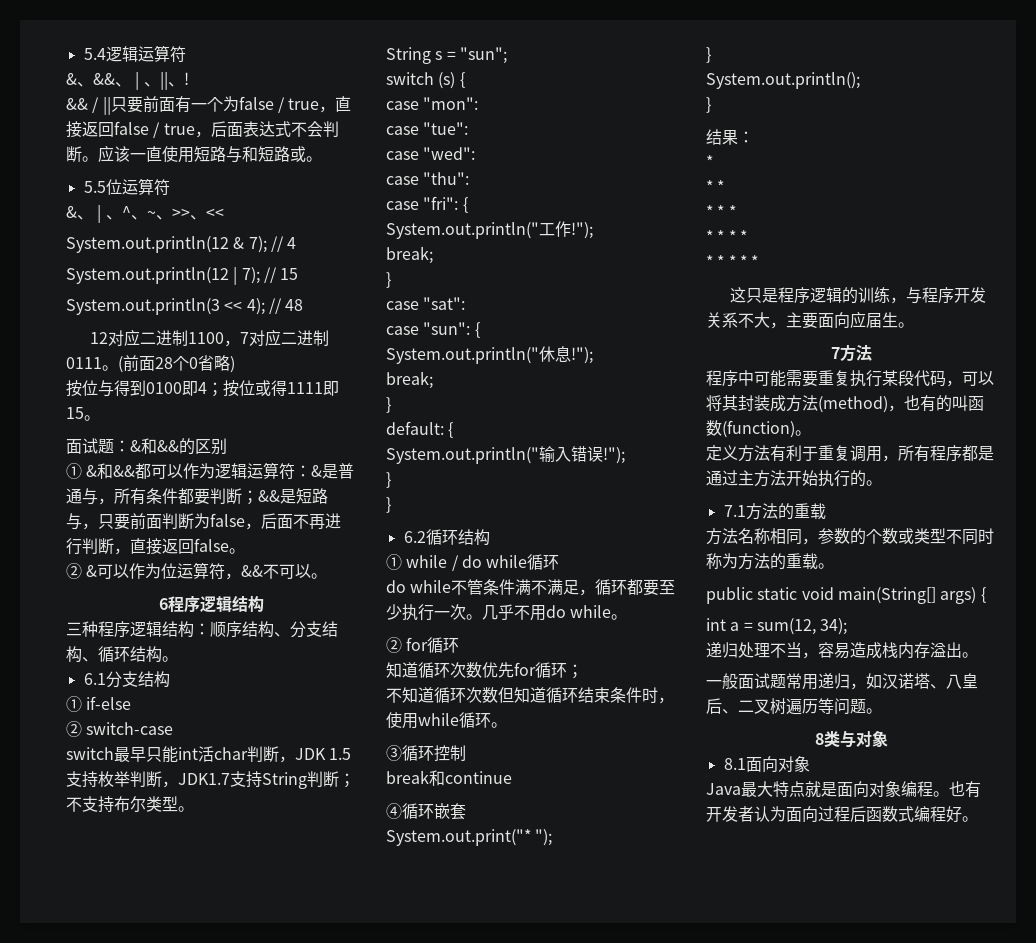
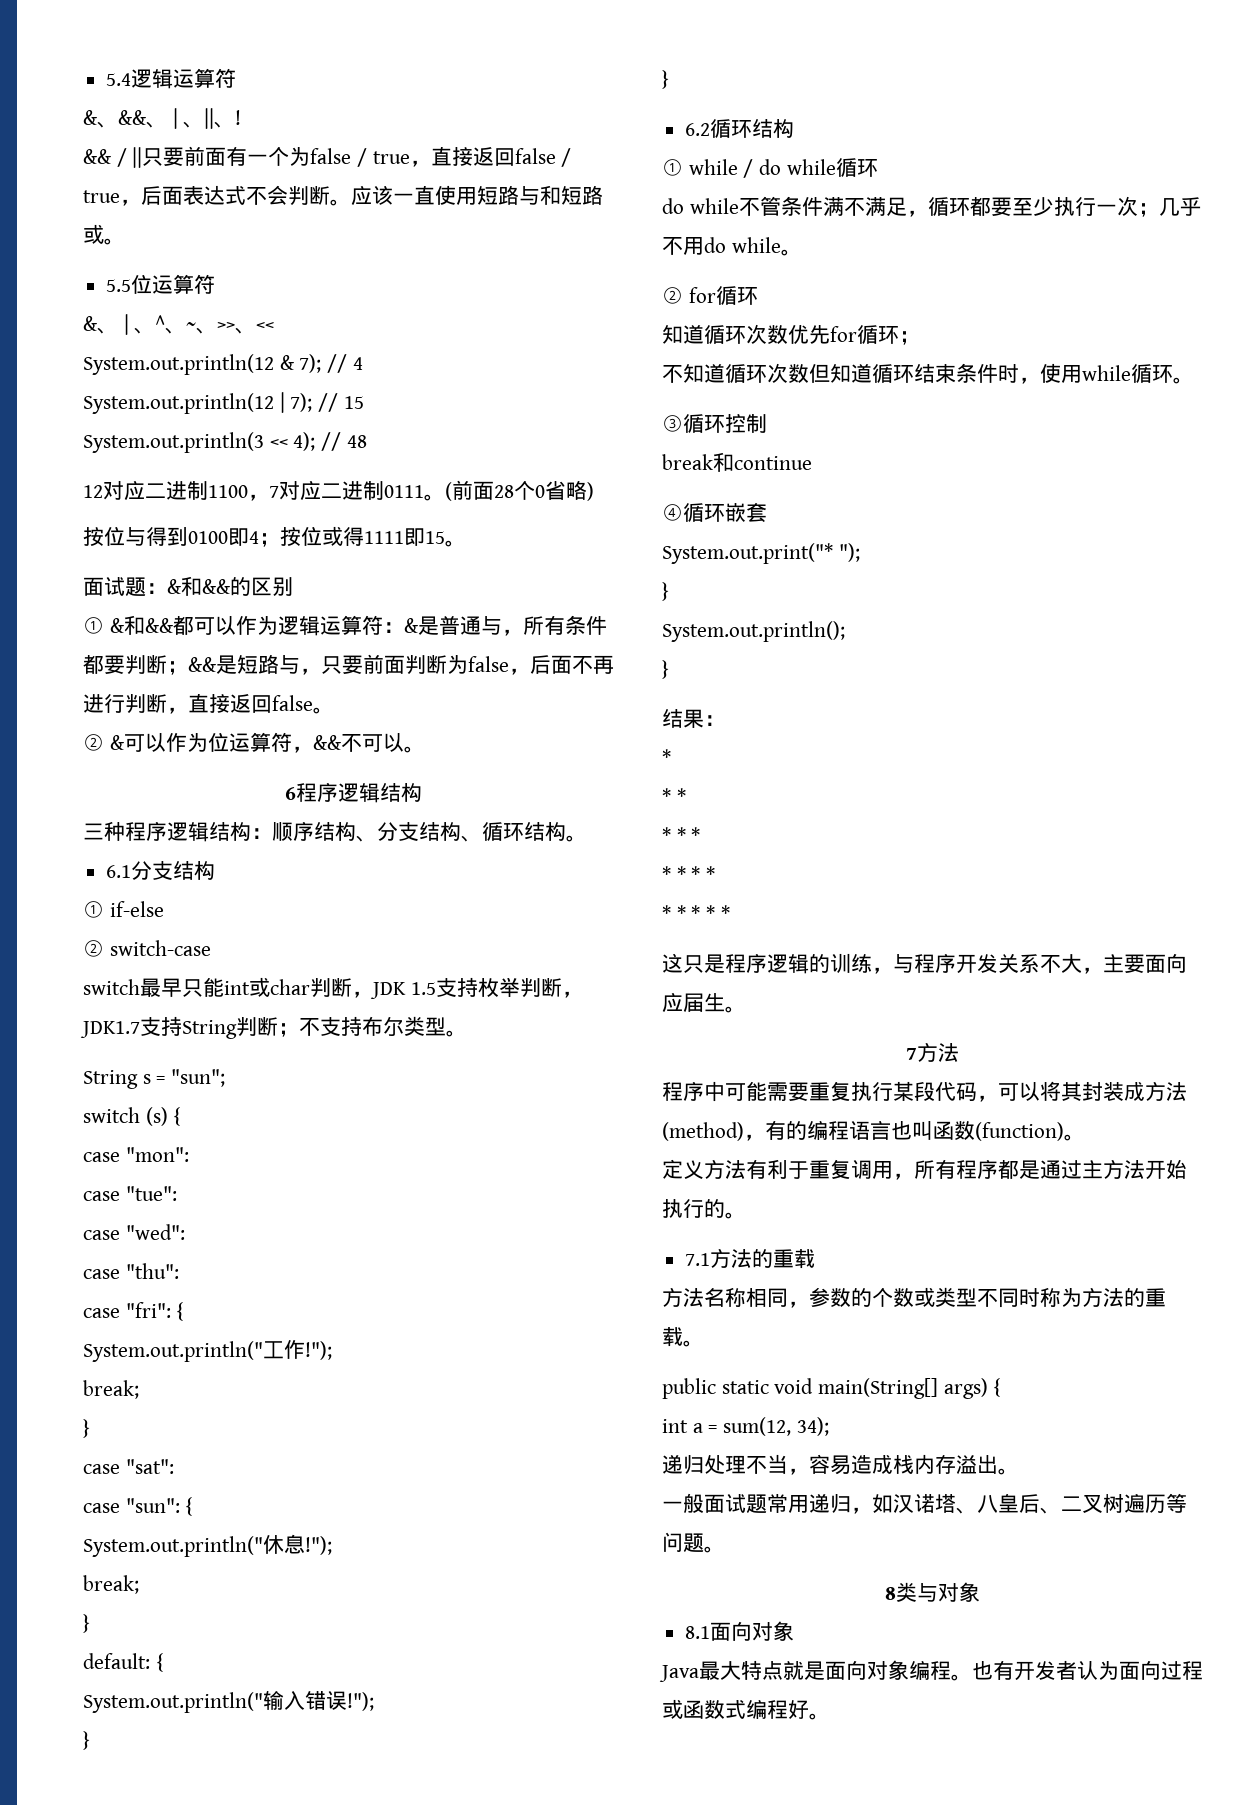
- switch最早只能int活char判断，JDK 1.5支持枚举判断，JDK1.7支持String判断；不支持布尔类型。
+ switch最早只能int或char判断，JDK 1.5支持枚举判断，JDK1.7支持String判断；不支持布尔类型。
- do while不管条件满不满足，循环都要至少执行一次。几乎不用do while。
+ do while不管条件满不满足，循环都要至少执行一次；几乎不用do while。
- 程序中可能需要重复执行某段代码，可以将其封装成方法(method)，也有的叫函数(function)。
+ 程序中可能需要重复执行某段代码，可以将其封装成方法(method)，有的编程语言也叫函数(function)。
- 也有开发者认为面向过程后函数式编程好。
+ 也有开发者认为面向过程或函数式编程好。

